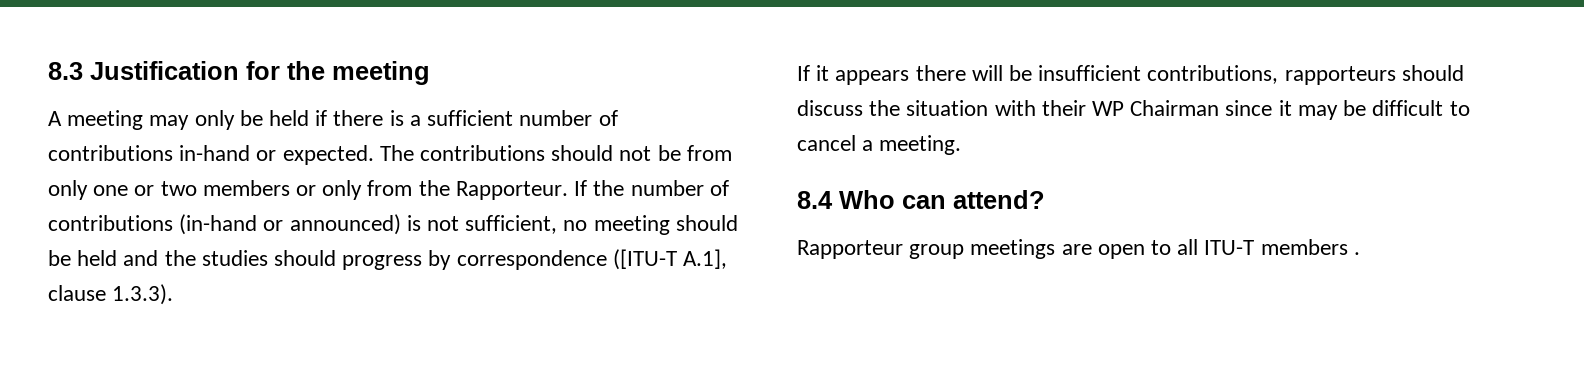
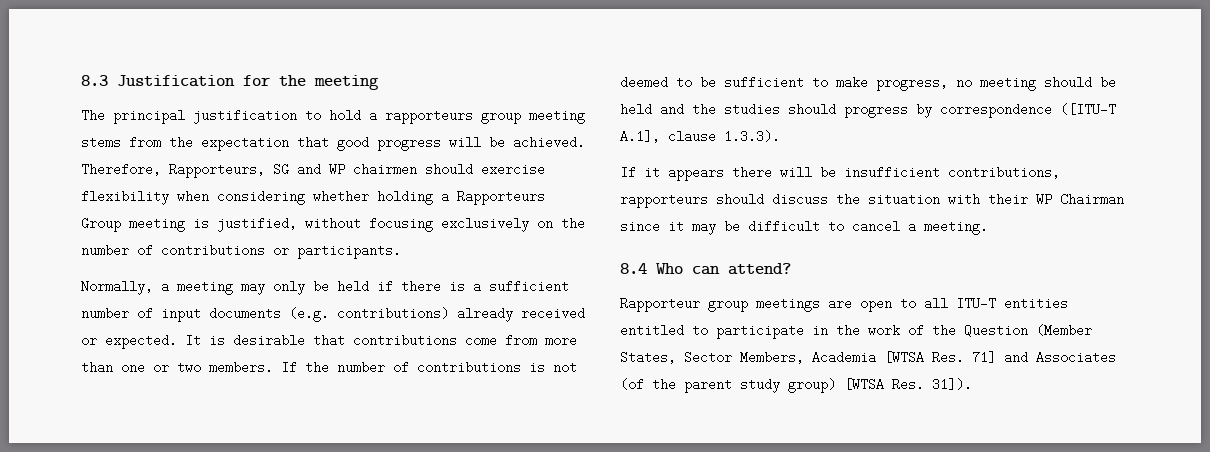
- A meeting may only be held if there is a sufficient number of contributions in-hand or expected. The contributions should not be from only one or two members or only from the Rapporteur.
+ The principal justification to hold a rapporteurs group meeting stems from the expectation that good progress will be achieved. Therefore, Rapporteurs, SG and WP chairmen should exercise flexibility when considering whether holding a Rapporteurs Group meeting is justified, without focusing exclusively on the number of contributions or participants.
+ Normally, a meeting may only be held if there is a sufficient number of input documents (e.g. contributions) already received or expected. It is desirable that contributions come from more than one or two members.
- If the number of contributions (in-hand or announced) is not sufficient, no meeting should be held and the studies should progress by correspondence ([ITU-T A.1], clause 1.3.3).
+ If the number of contributions is not deemed to be sufficient to make progress, no meeting should be held and the studies should progress by correspondence ([ITU-T A.1], clause 1.3.3).
- Rapporteur group meetings are open to all ITU-T members .
+ Rapporteur group meetings are open to all ITU-T entities entitled to participate in the work of the Question (Member States, Sector Members, Academia [WTSA Res. 71] and Associates (of the parent study group) [WTSA Res. 31]).

